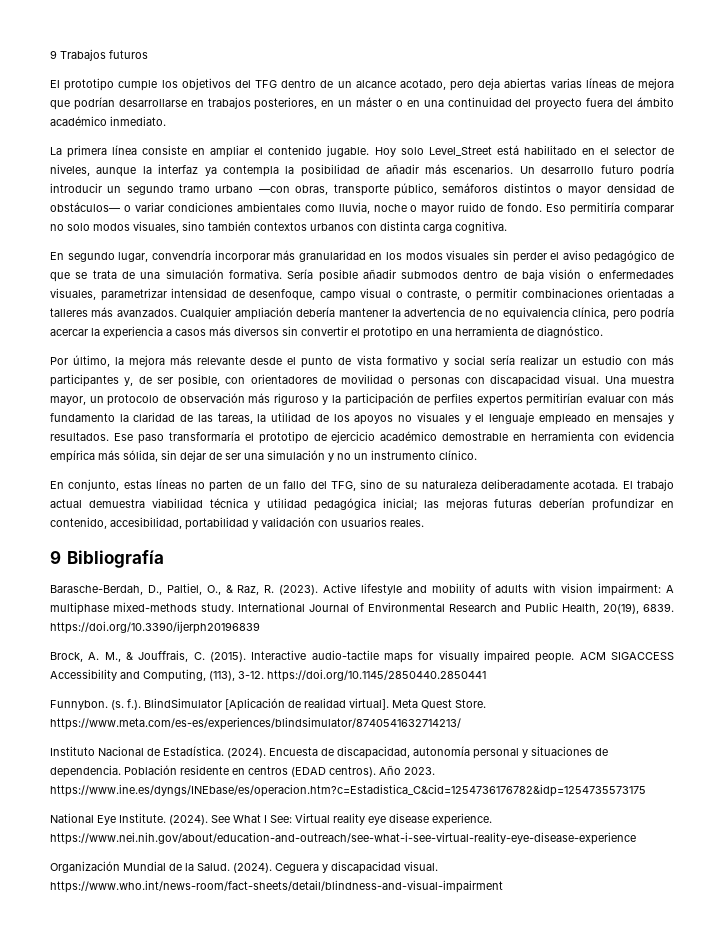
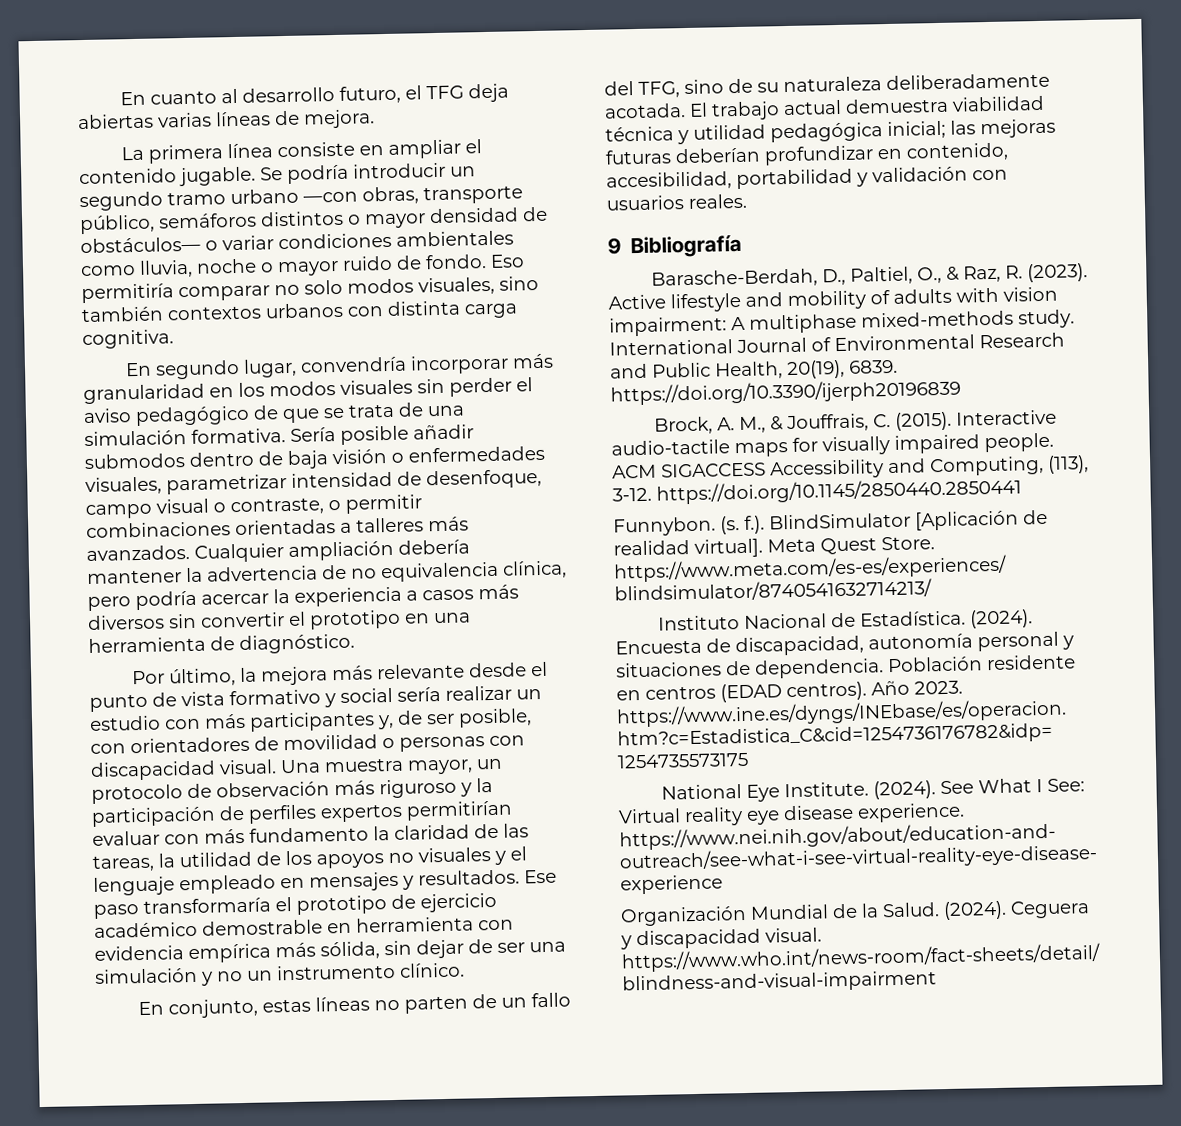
- 9 Trabajos futuros
- El prototipo cumple los objetivos del TFG dentro de un alcance acotado, pero deja abiertas varias líneas de mejora que podrían desarrollarse en trabajos posteriores, en un máster o en una continuidad del proyecto fuera del ámbito académico inmediato.
+ En cuanto al desarrollo futuro, el TFG deja abiertas varias líneas de mejora.
- Hoy solo Level_Street está habilitado en el selector de niveles, aunque la interfaz ya contempla la posibilidad de añadir más escenarios. Un desarrollo futuro podría introducir un segundo tramo urbano —con obras, transporte público, semáforos distintos o mayor densidad de obstáculos— o variar condiciones ambientales como lluvia, noche o mayor ruido de fondo.
+ Se podría introducir un segundo tramo urbano —con obras, transporte público, semáforos distintos o mayor densidad de obstáculos— o variar condiciones ambientales como lluvia, noche o mayor ruido de fondo.

